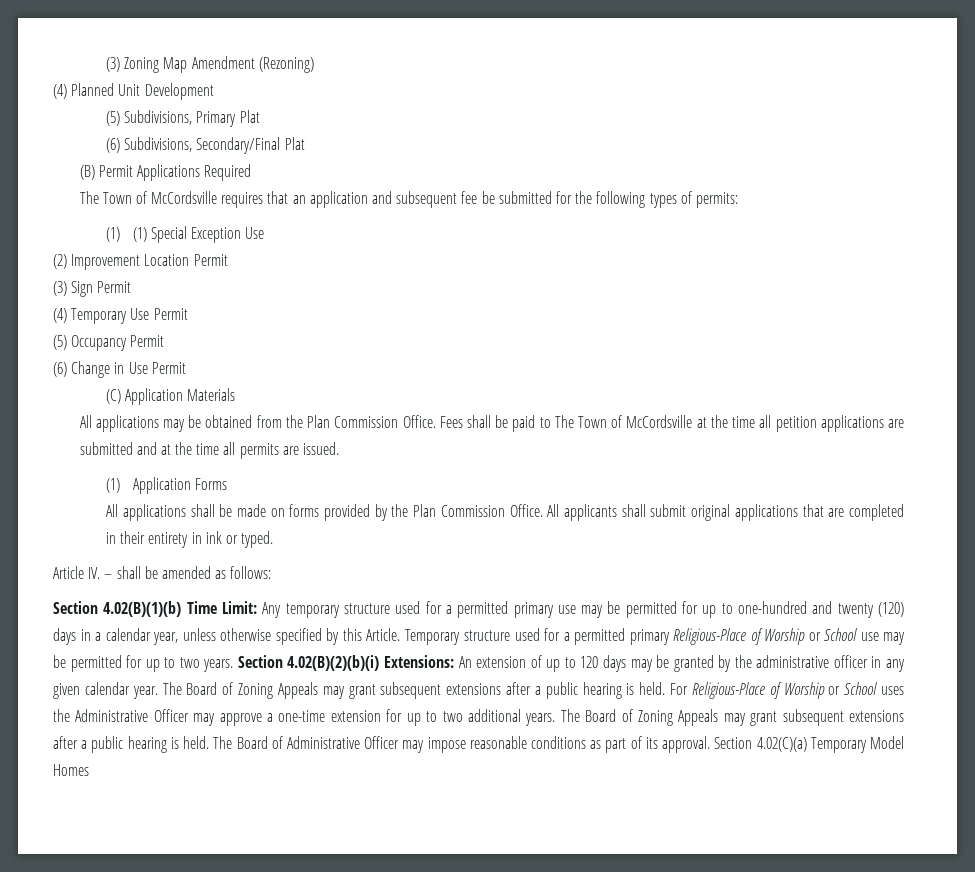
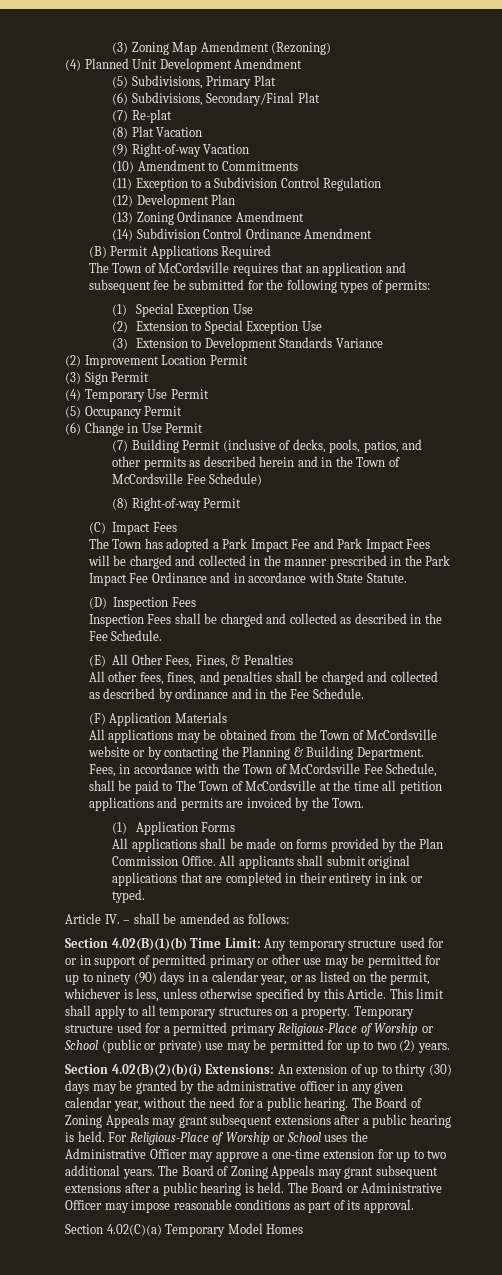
- (4) Planned Unit Development
+ (4) Planned Unit Development Amendment
+ (7) Re-plat
+ (8) Plat Vacation
+ (9) Right-of-way Vacation
+ (10) Amendment to Commitments
+ (11) Exception to a Subdivision Control Regulation
+ (12) Development Plan
+ (13) Zoning Ordinance Amendment
+ (14) Subdivision Control Ordinance Amendment
- (1) (1) Special Exception Use
+ (1) Special Exception Use
+ (2) Extension to Special Exception Use
+ (3) Extension to Development Standards Variance
- (C) Application Materials
+ (7) Building Permit (inclusive of decks, pools, patios, and other permits as described herein and in the Town of McCordsville Fee Schedule)
+ (8) Right-of-way Permit
+ (C) Impact Fees
+ The Town has adopted a Park Impact Fee and Park Impact Fees will be charged and collected in the manner prescribed in the Park Impact Fee Ordinance and in accordance with State Statute.
+ (D) Inspection Fees
+ Inspection Fees shall be charged and collected as described in the Fee Schedule.
+ (E) All Other Fees, Fines, & Penalties
+ All other fees, fines, and penalties shall be charged and collected as described by ordinance and in the Fee Schedule.
+ (F) Application Materials
- All applications may be obtained from the Plan Commission Office. Fees shall be paid to The Town of McCordsville at the time all petition applications are submitted and at the time all permits are issued.
+ All applications may be obtained from the Town of McCordsville website or by contacting the Planning & Building Department. Fees, in accordance with the Town of McCordsville Fee Schedule, shall be paid to The Town of McCordsville at the time all petition applications and permits are invoiced by the Town.
- Section 4.02(B)(1)(b) Time Limit: Any temporary structure used for a permitted primary use may be permitted for up to one-hundred and twenty (120) days in a calendar year, unless otherwise specified by this Article.
+ Section 4.02(B)(1)(b) Time Limit: Any temporary structure used for or in support of permitted primary or other use may be permitted for up to ninety (90) days in a calendar year, or as listed on the permit, whichever is less, unless otherwise specified by this Article.
+ This limit shall apply to all temporary structures on a property.
- Temporary structure used for a permitted primary Religious-Place of Worship or School use may be permitted for up to two years. Section 4.02(B)(2)(b)(i) Extensions: An extension of up to 120 days may be granted by the administrative officer in any given calendar year.
+ Temporary structure used for a permitted primary Religious-Place of Worship or School (public or private) use may be permitted for up to two (2) years.
+ Section 4.02(B)(2)(b)(i) Extensions: An extension of up to thirty (30) days may be granted by the administrative officer in any given calendar year, without the need for a public hearing.
- The Board of Administrative Officer may impose reasonable conditions as part of its approval. Section 4.02(C)(a) Temporary Model Homes
+ The Board or Administrative Officer may impose reasonable conditions as part of its approval.
+ Section 4.02(C)(a) Temporary Model Homes

